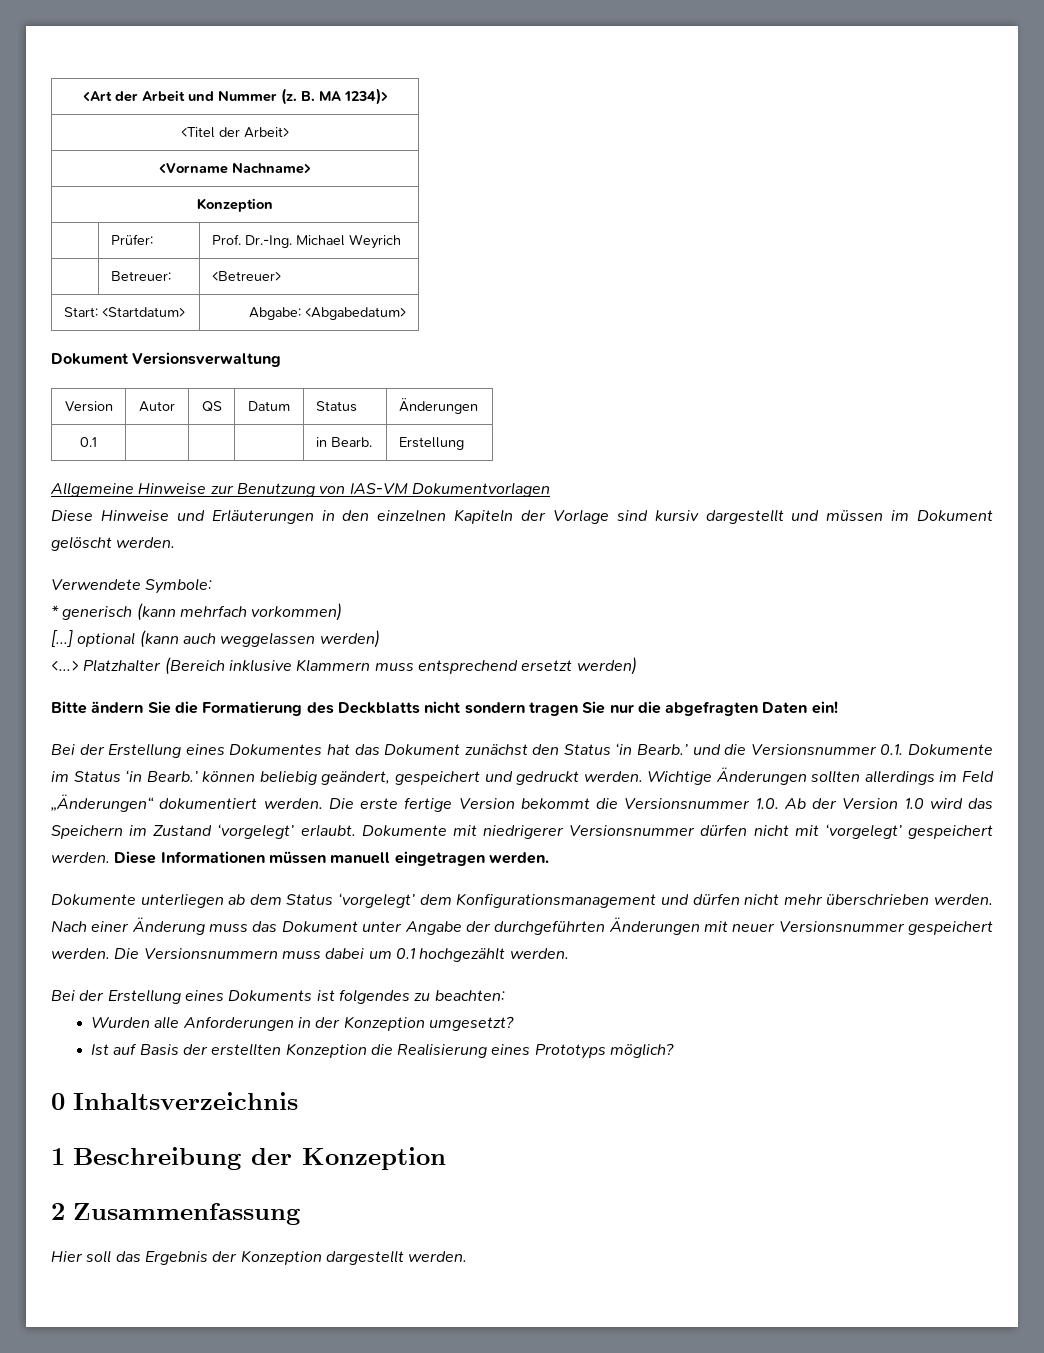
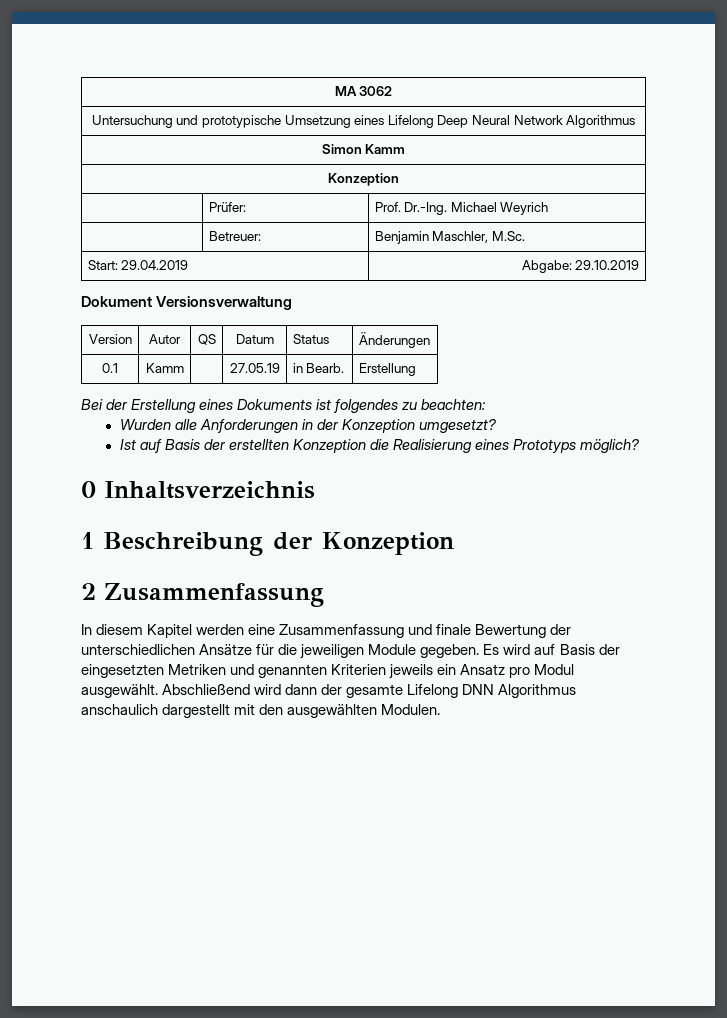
- <Art der Arbeit und Nummer (z. B. MA 1234)>
- <Titel der Arbeit>
- <Vorname Nachname>
+ MA 3062
+ Untersuchung und prototypische Umsetzung eines Lifelong Deep Neural Network Algorithmus
+ Simon Kamm
- | Betreuer: | <Betreuer>
+ | Betreuer: | Benjamin Maschler, M.Sc.
- Start: <Startdatum> | Abgabe: <Abgabedatum>
+ Start: 29.04.2019 | Abgabe: 29.10.2019
- 0.1 | | | | in Bearb. | Erstellung
+ 0.1 | Kamm | | 27.05.19 | in Bearb. | Erstellung
- Allgemeine Hinweise zur Benutzung von IAS-VM Dokumentvorlagen
- Diese Hinweise und Erläuterungen in den einzelnen Kapiteln der Vorlage sind kursiv dargestellt und müssen im Dokument gelöscht werden.
- Verwendete Symbole:
- * generisch (kann mehrfach vorkommen)
- [...] optional (kann auch weggelassen werden)
- <...> Platzhalter (Bereich inklusive Klammern muss entsprechend ersetzt werden)
- Bitte ändern Sie die Formatierung des Deckblatts nicht sondern tragen Sie nur die abgefragten Daten ein!
- Bei der Erstellung eines Dokumentes hat das Dokument zunächst den Status ‘in Bearb.’ und die Versionsnummer 0.1. Dokumente im Status ‘in Bearb.’ können beliebig geändert, gespeichert und gedruckt werden. Wichtige Änderungen sollten allerdings im Feld „Änderungen“ dokumentiert werden. Die erste fertige Version bekommt die Versionsnummer 1.0. Ab der Version 1.0 wird das Speichern im Zustand ‘vorgelegt’ erlaubt. Dokumente mit niedrigerer Versionsnummer dürfen nicht mit ‘vorgelegt’ gespeichert werden. Diese Informationen müssen manuell eingetragen werden.
- Dokumente unterliegen ab dem Status ‘vorgelegt’ dem Konfigurationsmanagement und dürfen nicht mehr überschrieben werden. Nach einer Änderung muss das Dokument unter Angabe der durchgeführten Änderungen mit neuer Versionsnummer gespeichert werden. Die Versionsnummern muss dabei um 0.1 hochgezählt werden.
- Hier soll das Ergebnis der Konzeption dargestellt werden.
+ In diesem Kapitel werden eine Zusammenfassung und finale Bewertung der unterschiedlichen Ansätze für die jeweiligen Module gegeben. Es wird auf Basis der eingesetzten Metriken und genannten Kriterien jeweils ein Ansatz pro Modul ausgewählt. Abschließend wird dann der gesamte Lifelong DNN Algorithmus anschaulich dargestellt mit den ausgewählten Modulen.

